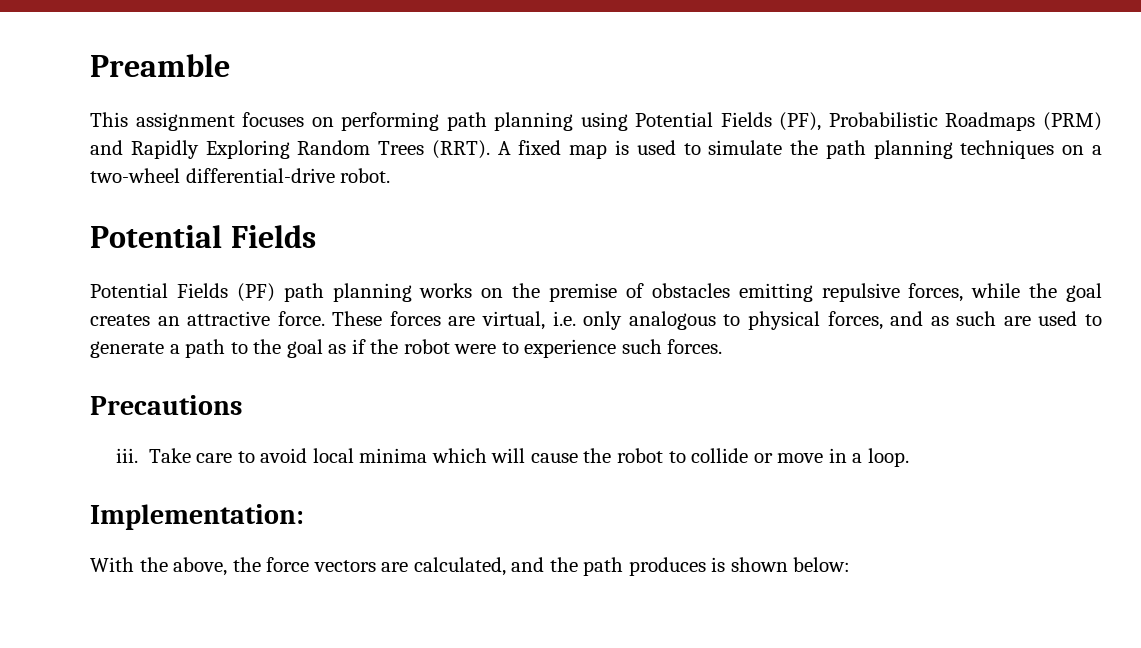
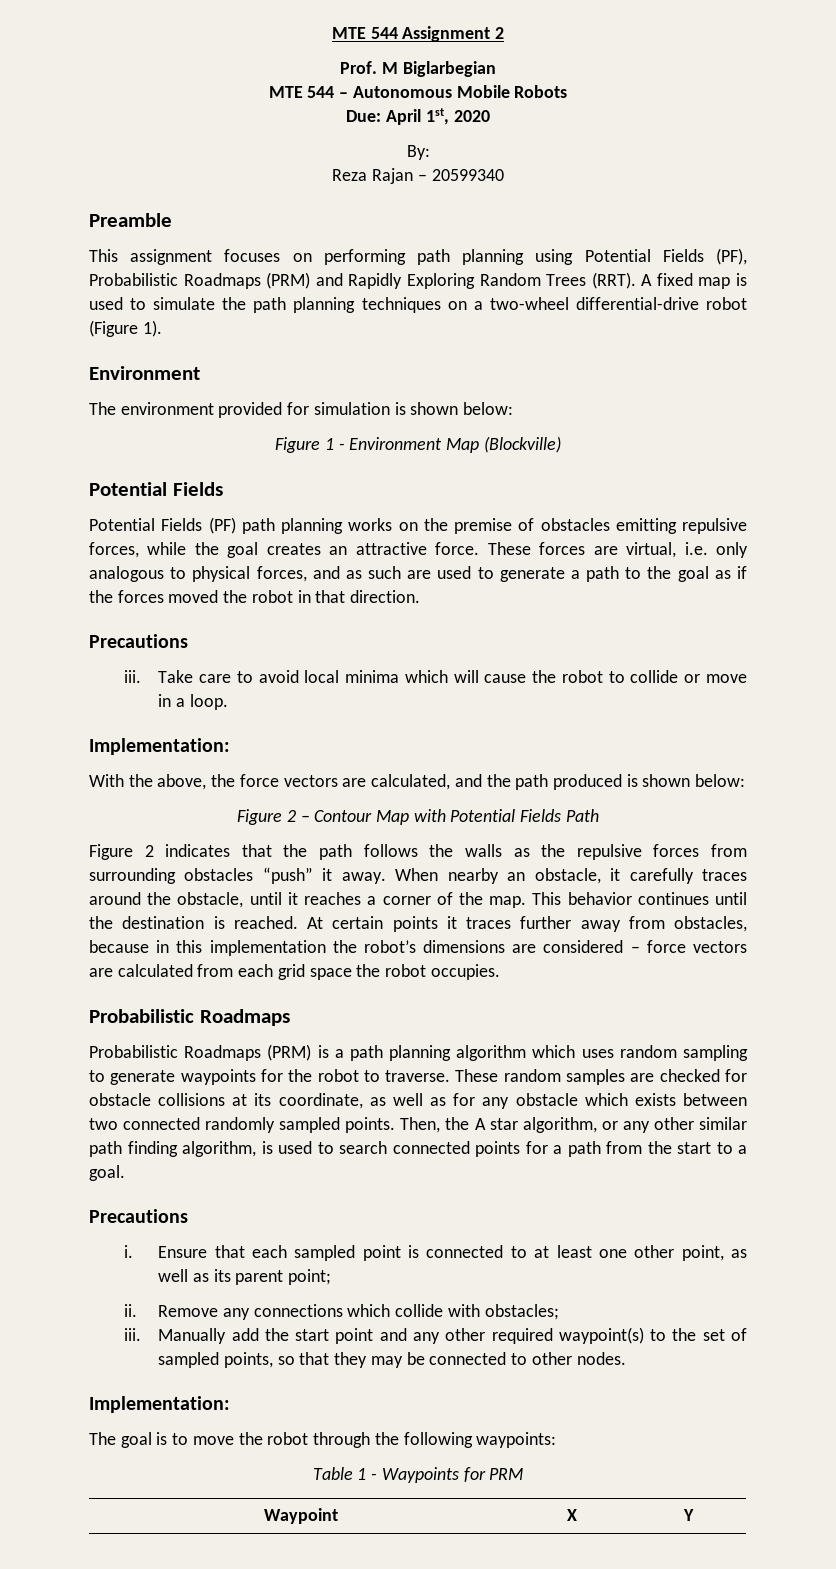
+ MTE 544 Assignment 2
+ Prof. M Biglarbegian
+ MTE 544 – Autonomous Mobile Robots
+ Due: April 1st, 2020
+ By:
+ Reza Rajan – 20599340
- A fixed map is used to simulate the path planning techniques on a two-wheel differential-drive robot.
+ A fixed map is used to simulate the path planning techniques on a two-wheel differential-drive robot (Figure 1).
+ Environment
+ The environment provided for simulation is shown below:
+ Figure 1 - Environment Map (Blockville)
- These forces are virtual, i.e. only analogous to physical forces, and as such are used to generate a path to the goal as if the robot were to experience such forces.
+ These forces are virtual, i.e. only analogous to physical forces, and as such are used to generate a path to the goal as if the forces moved the robot in that direction.
- With the above, the force vectors are calculated, and the path produces is shown below:
+ With the above, the force vectors are calculated, and the path produced is shown below:
+ Figure 2 – Contour Map with Potential Fields Path
+ Figure 2 indicates that the path follows the walls as the repulsive forces from surrounding obstacles “push” it away. When nearby an obstacle, it carefully traces around the obstacle, until it reaches a corner of the map. This behavior continues until the destination is reached. At certain points it traces further away from obstacles, because in this implementation the robot’s dimensions are considered – force vectors are calculated from each grid space the robot occupies.
+ Probabilistic Roadmaps
+ Probabilistic Roadmaps (PRM) is a path planning algorithm which uses random sampling to generate waypoints for the robot to traverse. These random samples are checked for obstacle collisions at its coordinate, as well as for any obstacle which exists between two connected randomly sampled points. Then, the A star algorithm, or any other similar path finding algorithm, is used to search connected points for a path from the start to a goal.
+ Precautions
+ i. Ensure that each sampled point is connected to at least one other point, as well as its parent point;
+ ii. Remove any connections which collide with obstacles;
+ iii. Manually add the start point and any other required waypoint(s) to the set of sampled points, so that they may be connected to other nodes.
+ Implementation:
+ The goal is to move the robot through the following waypoints:
+ Table 1 - Waypoints for PRM
+ Waypoint | X | Y

